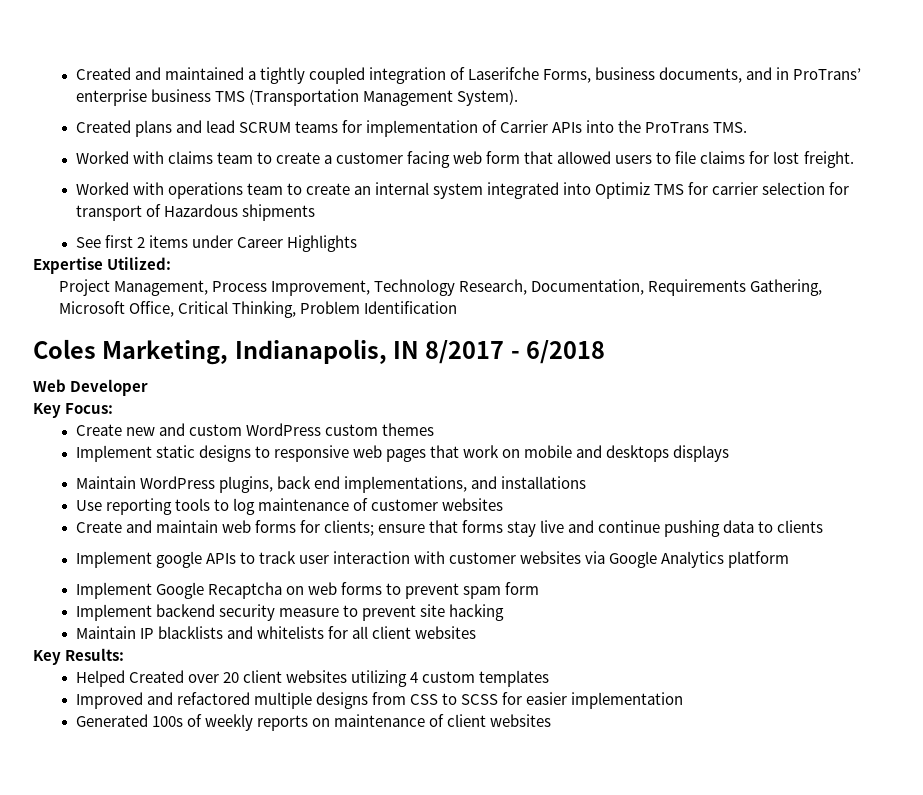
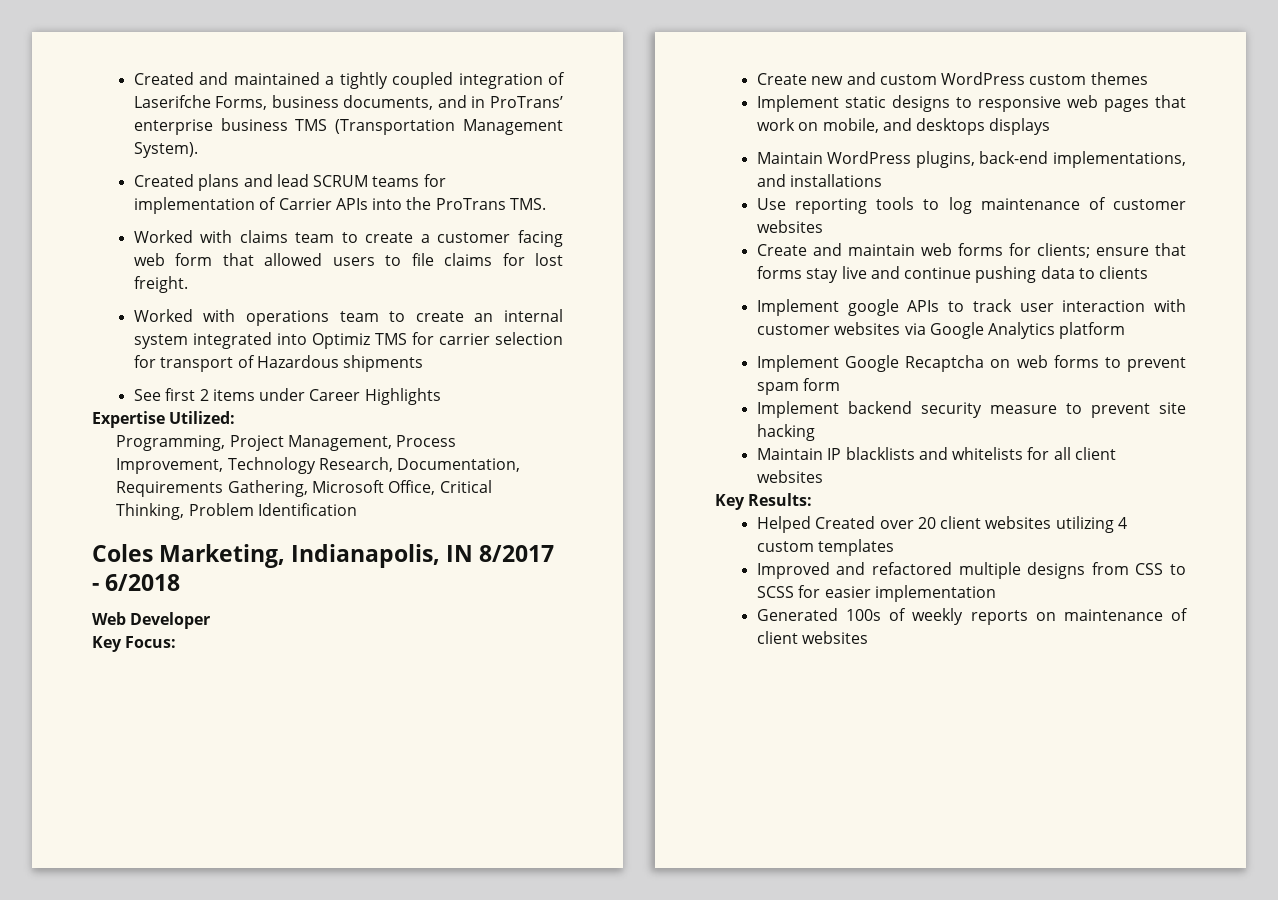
- Project Management, Process Improvement, Technology Research, Documentation, Requirements Gathering, Microsoft Office, Critical Thinking, Problem Identification
+ Programming, Project Management, Process Improvement, Technology Research, Documentation, Requirements Gathering, Microsoft Office, Critical Thinking, Problem Identification
- Implement static designs to responsive web pages that work on mobile and desktops displays
+ Implement static designs to responsive web pages that work on mobile, and desktops displays
- Maintain WordPress plugins, back end implementations, and installations
+ Maintain WordPress plugins, back-end implementations, and installations

